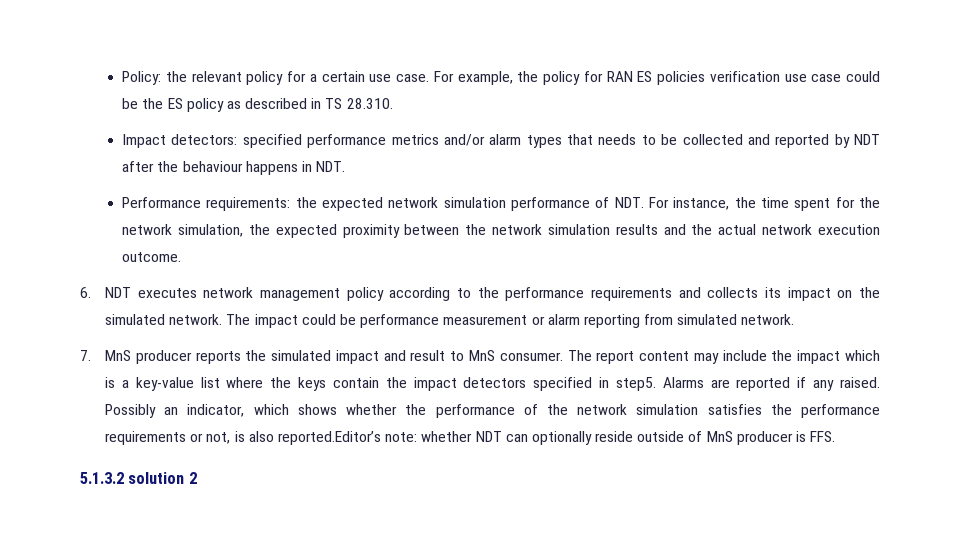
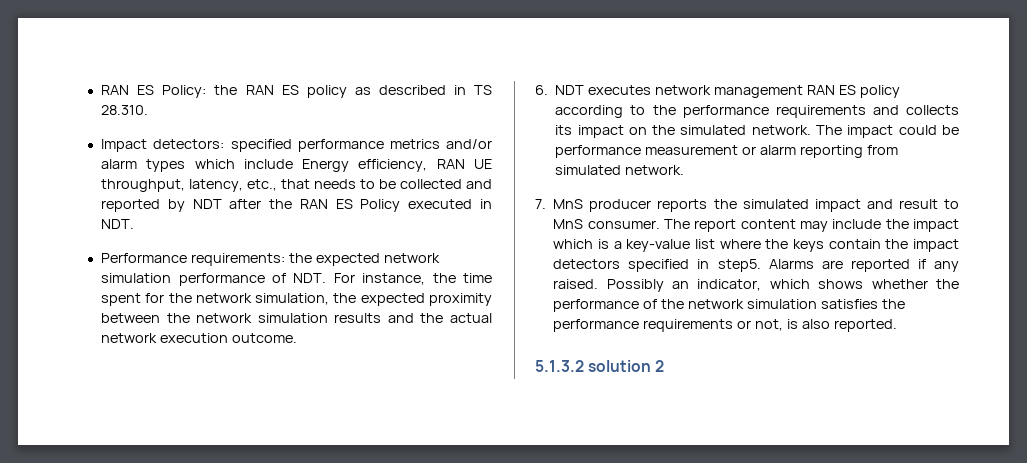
- Policy: the relevant policy for a certain use case. For example, the policy for RAN ES policies verification use case could be the ES policy as described in TS 28.310.
+ RAN ES Policy: the RAN ES policy as described in TS 28.310.
- Impact detectors: specified performance metrics and/or alarm types that needs to be collected and reported by NDT after the behaviour happens in NDT.
+ Impact detectors: specified performance metrics and/or alarm types which include Energy efficiency, RAN UE throughput, latency, etc., that needs to be collected and reported by NDT after the RAN ES Policy executed in NDT.
- 6. NDT executes network management policy according to the performance requirements and collects its impact on the simulated network.
+ 6. NDT executes network management RAN ES policy according to the performance requirements and collects its impact on the simulated network.
- Possibly an indicator, which shows whether the performance of the network simulation satisfies the performance requirements or not, is also reported.Editor’s note: whether NDT can optionally reside outside of MnS producer is FFS.
+ Possibly an indicator, which shows whether the performance of the network simulation satisfies the performance requirements or not, is also reported.

